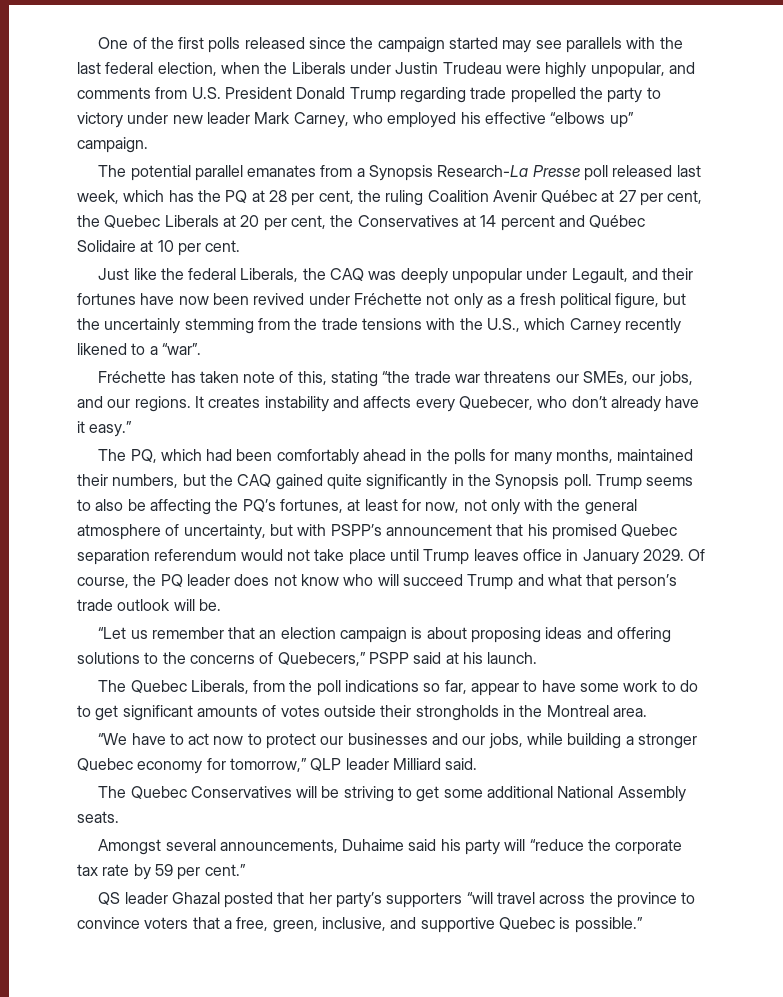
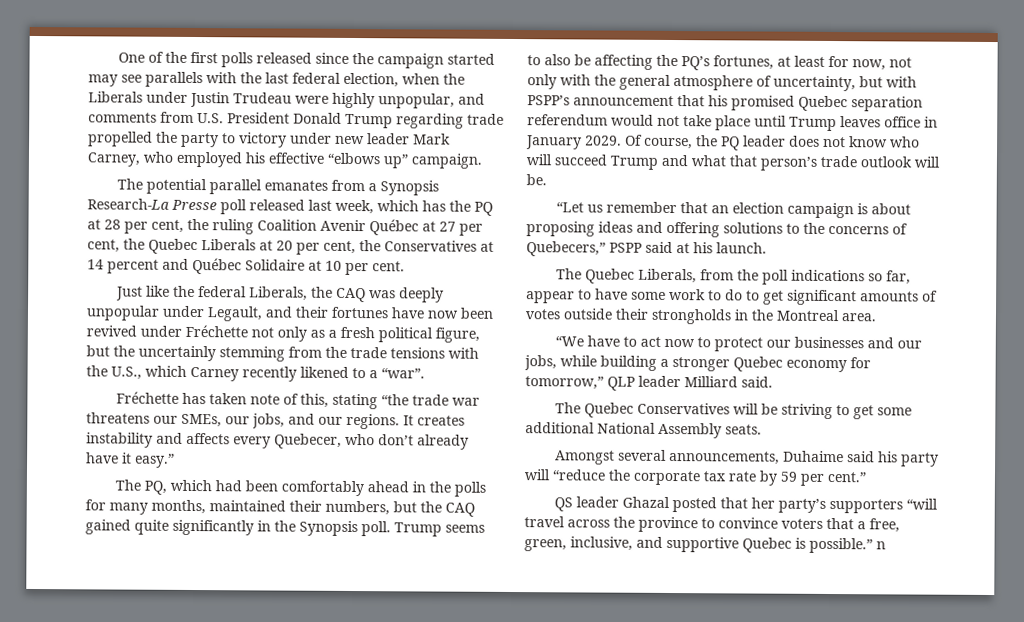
- QS leader Ghazal posted that her party’s supporters “will travel across the province to convince voters that a free, green, inclusive, and supportive Quebec is possible.”
+ QS leader Ghazal posted that her party’s supporters “will travel across the province to convince voters that a free, green, inclusive, and supportive Quebec is possible.” n

